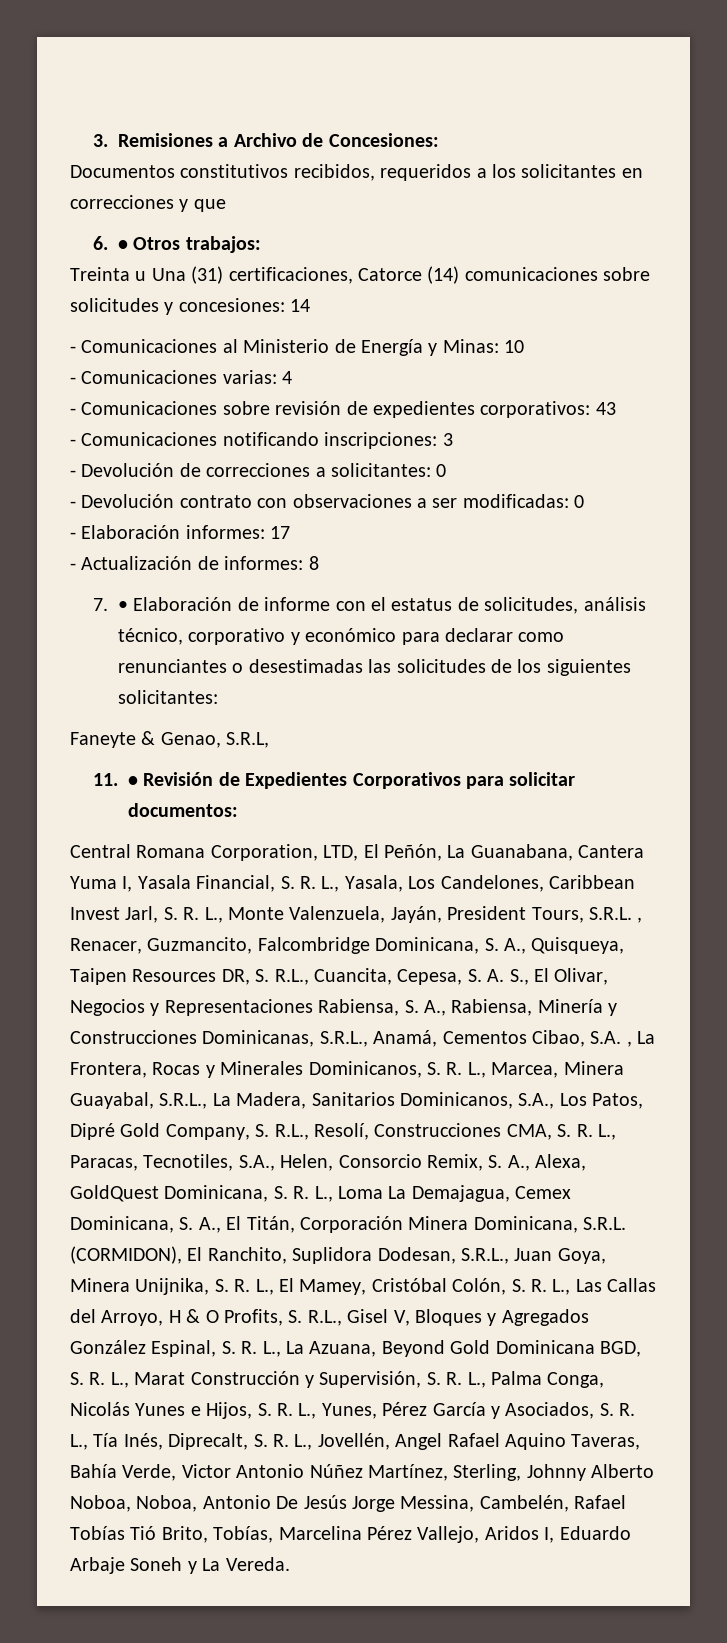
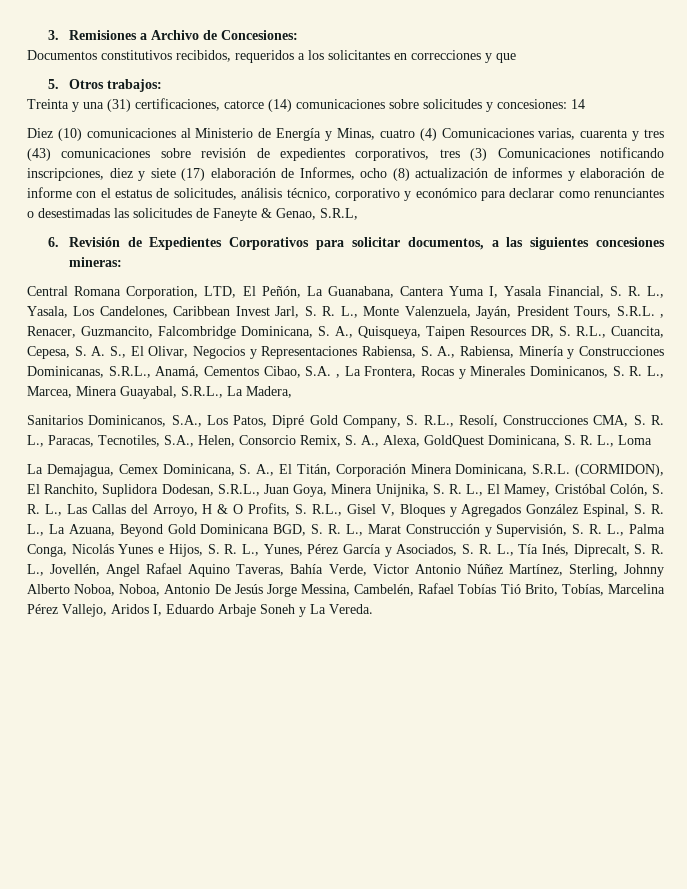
- 6. • Otros trabajos:
+ 5. Otros trabajos:
- Treinta u Una (31) certificaciones, Catorce (14) comunicaciones sobre solicitudes y concesiones: 14
+ Treinta y una (31) certificaciones, catorce (14) comunicaciones sobre solicitudes y concesiones: 14
- - Comunicaciones al Ministerio de Energía y Minas: 10
- - Comunicaciones varias: 4
- - Comunicaciones sobre revisión de expedientes corporativos: 43
- - Comunicaciones notificando inscripciones: 3
- - Devolución de correcciones a solicitantes: 0
- - Devolución contrato con observaciones a ser modificadas: 0
- - Elaboración informes: 17
- - Actualización de informes: 8
- 7. • Elaboración de informe con el estatus de solicitudes, análisis técnico, corporativo y económico para declarar como renunciantes o desestimadas las solicitudes de los siguientes solicitantes:
- Faneyte & Genao, S.R.L,
+ Diez (10) comunicaciones al Ministerio de Energía y Minas, cuatro (4) Comunicaciones varias, cuarenta y tres (43) comunicaciones sobre revisión de expedientes corporativos, tres (3) Comunicaciones notificando inscripciones, diez y siete (17) elaboración de Informes, ocho (8) actualización de informes y elaboración de informe con el estatus de solicitudes, análisis técnico, corporativo y económico para declarar como renunciantes o desestimadas las solicitudes de Faneyte & Genao, S.R.L,
- 11. • Revisión de Expedientes Corporativos para solicitar documentos:
+ 6. Revisión de Expedientes Corporativos para solicitar documentos, a las siguientes concesiones mineras:
- Central Romana Corporation, LTD, El Peñón, La Guanabana, Cantera Yuma I, Yasala Financial, S. R. L., Yasala, Los Candelones, Caribbean Invest Jarl, S. R. L., Monte Valenzuela, Jayán, President Tours, S.R.L. , Renacer, Guzmancito, Falcombridge Dominicana, S. A., Quisqueya, Taipen Resources DR, S. R.L., Cuancita, Cepesa, S. A. S., El Olivar, Negocios y Representaciones Rabiensa, S. A., Rabiensa, Minería y Construcciones Dominicanas, S.R.L., Anamá, Cementos Cibao, S.A. , La Frontera, Rocas y Minerales Dominicanos, S. R. L., Marcea, Minera Guayabal, S.R.L., La Madera, Sanitarios Dominicanos, S.A., Los Patos, Dipré Gold Company, S. R.L., Resolí, Construcciones CMA, S. R. L., Paracas, Tecnotiles, S.A., Helen, Consorcio Remix, S. A., Alexa, GoldQuest Dominicana, S. R. L., Loma La Demajagua, Cemex Dominicana, S. A., El Titán, Corporación Minera Dominicana, S.R.L. (CORMIDON), El Ranchito, Suplidora Dodesan, S.R.L., Juan Goya, Minera Unijnika, S. R. L., El Mamey, Cristóbal Colón, S. R. L., Las Callas del Arroyo, H & O Profits, S. R.L., Gisel V, Bloques y Agregados González Espinal, S. R. L., La Azuana, Beyond Gold Dominicana BGD, S. R. L., Marat Construcción y Supervisión, S. R. L., Palma Conga, Nicolás Yunes e Hijos, S. R. L., Yunes, Pérez García y Asociados, S. R. L., Tía Inés, Diprecalt, S. R. L., Jovellén, Angel Rafael Aquino Taveras, Bahía Verde, Victor Antonio Núñez Martínez, Sterling, Johnny Alberto Noboa, Noboa, Antonio De Jesús Jorge Messina, Cambelén, Rafael Tobías Tió Brito, Tobías, Marcelina Pérez Vallejo, Aridos I, Eduardo Arbaje Soneh y La Vereda.
+ Central Romana Corporation, LTD, El Peñón, La Guanabana, Cantera Yuma I, Yasala Financial, S. R. L., Yasala, Los Candelones, Caribbean Invest Jarl, S. R. L., Monte Valenzuela, Jayán, President Tours, S.R.L. , Renacer, Guzmancito, Falcombridge Dominicana, S. A., Quisqueya, Taipen Resources DR, S. R.L., Cuancita, Cepesa, S. A. S., El Olivar, Negocios y Representaciones Rabiensa, S. A., Rabiensa, Minería y Construcciones Dominicanas, S.R.L., Anamá, Cementos Cibao, S.A. , La Frontera, Rocas y Minerales Dominicanos, S. R. L., Marcea, Minera Guayabal, S.R.L., La Madera,
+ Sanitarios Dominicanos, S.A., Los Patos, Dipré Gold Company, S. R.L., Resolí, Construcciones CMA, S. R. L., Paracas, Tecnotiles, S.A., Helen, Consorcio Remix, S. A., Alexa, GoldQuest Dominicana, S. R. L., Loma
+ La Demajagua, Cemex Dominicana, S. A., El Titán, Corporación Minera Dominicana, S.R.L. (CORMIDON), El Ranchito, Suplidora Dodesan, S.R.L., Juan Goya, Minera Unijnika, S. R. L., El Mamey, Cristóbal Colón, S. R. L., Las Callas del Arroyo, H & O Profits, S. R.L., Gisel V, Bloques y Agregados González Espinal, S. R. L., La Azuana, Beyond Gold Dominicana BGD, S. R. L., Marat Construcción y Supervisión, S. R. L., Palma Conga, Nicolás Yunes e Hijos, S. R. L., Yunes, Pérez García y Asociados, S. R. L., Tía Inés, Diprecalt, S. R. L., Jovellén, Angel Rafael Aquino Taveras, Bahía Verde, Victor Antonio Núñez Martínez, Sterling, Johnny Alberto Noboa, Noboa, Antonio De Jesús Jorge Messina, Cambelén, Rafael Tobías Tió Brito, Tobías, Marcelina Pérez Vallejo, Aridos I, Eduardo Arbaje Soneh y La Vereda.

